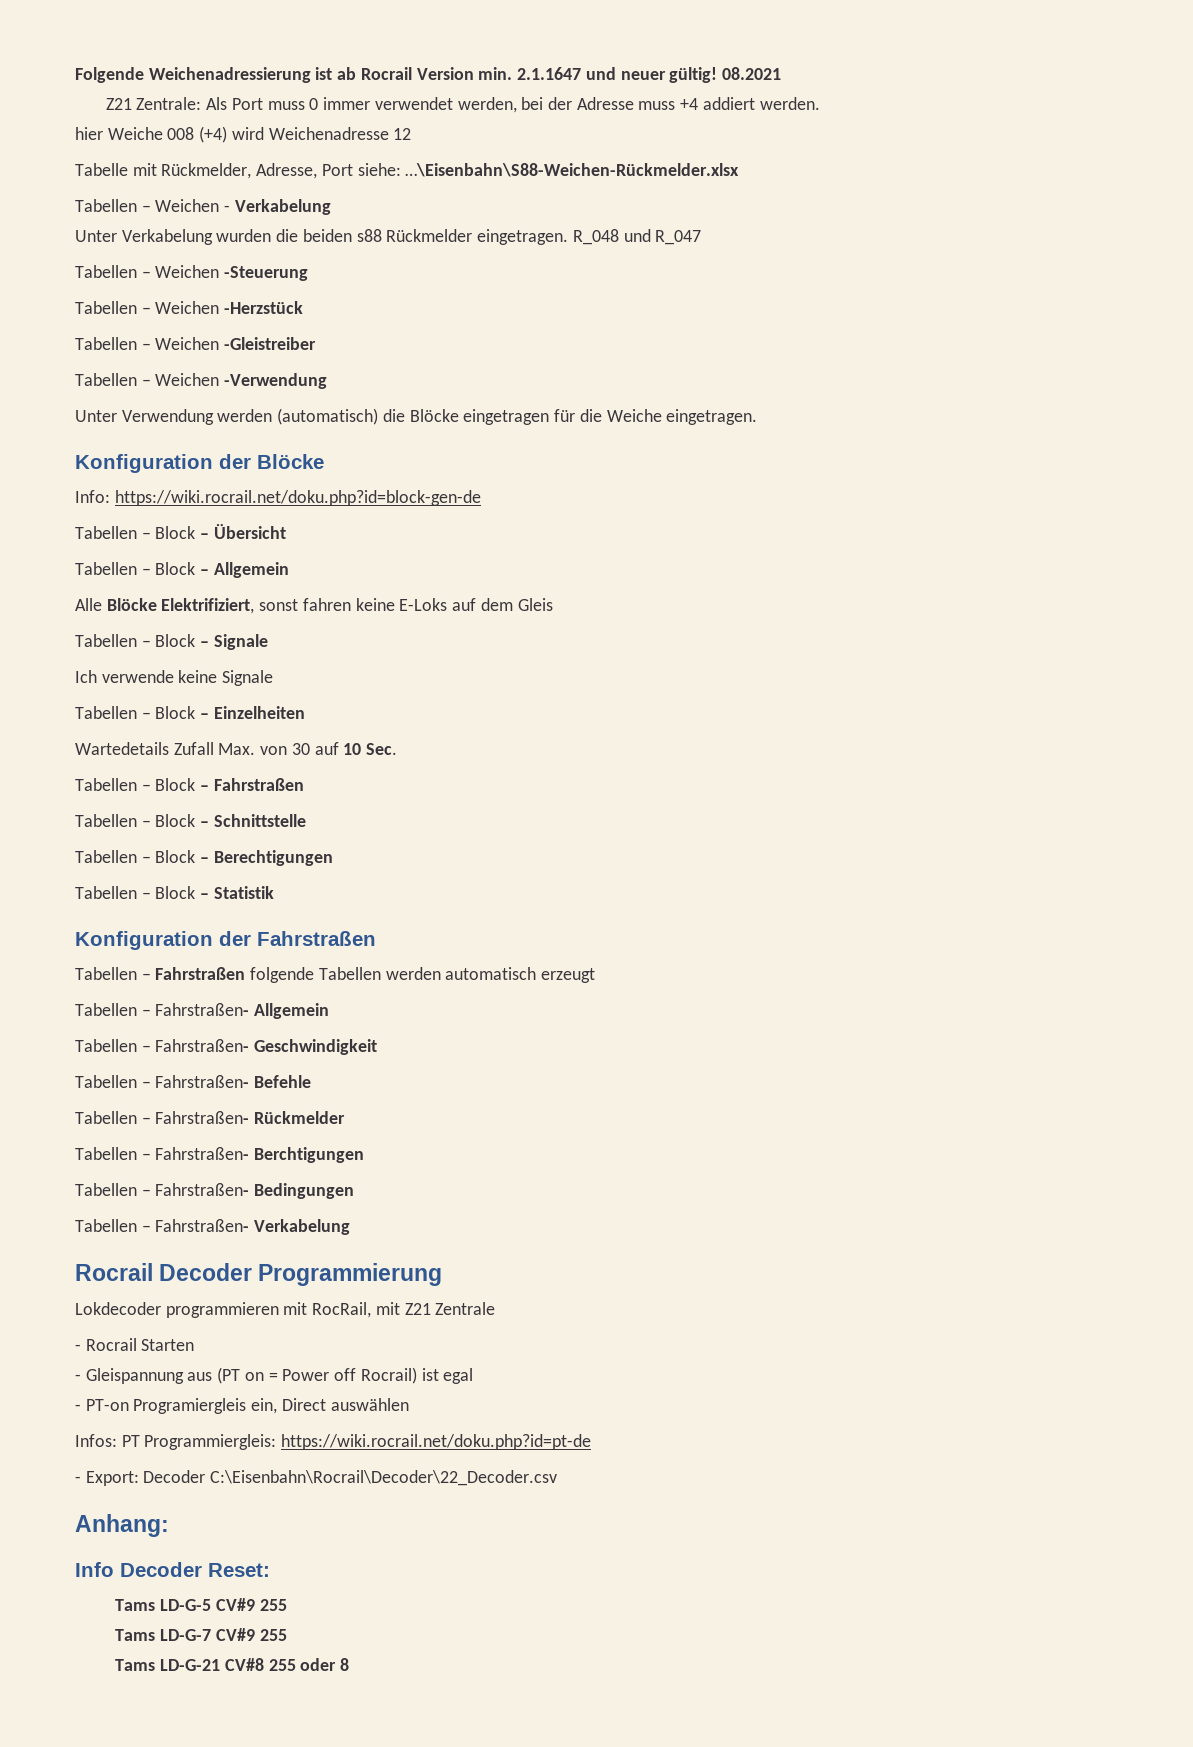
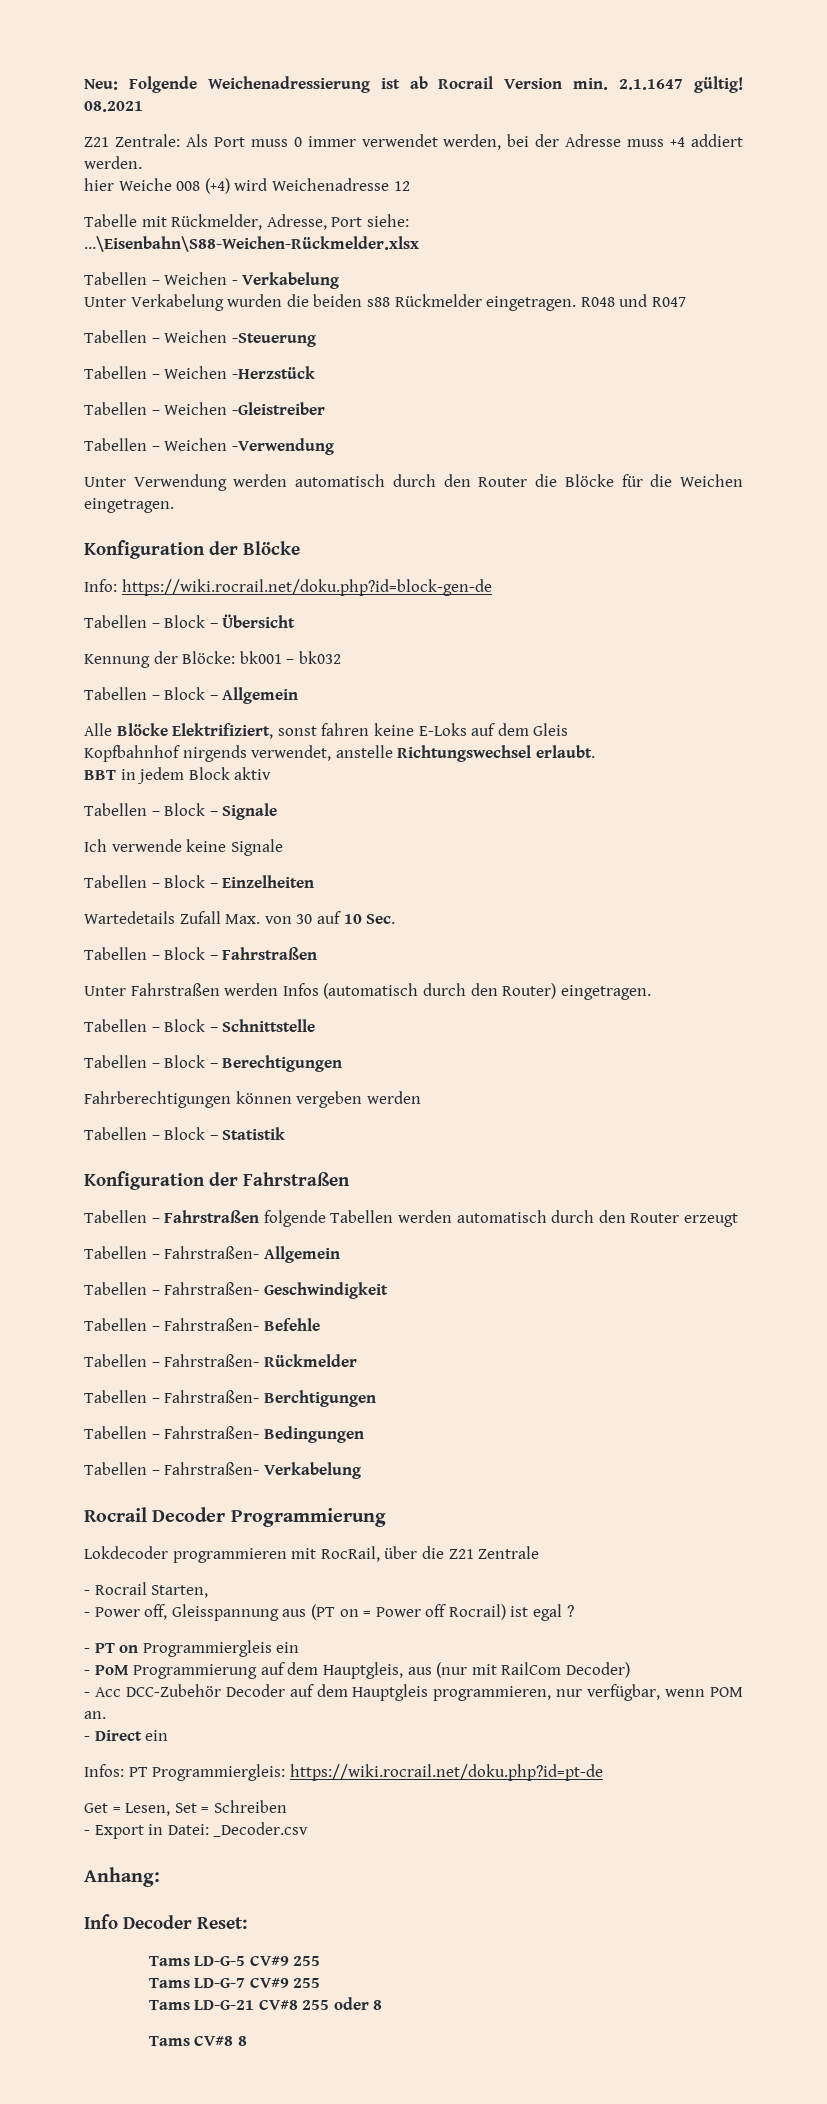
- Folgende Weichenadressierung ist ab Rocrail Version min. 2.1.1647 und neuer gültig!
+ Neu: Folgende Weichenadressierung ist ab Rocrail Version min. 2.1.1647 gültig!
- R_048 und R_047
+ R048 und R047
- Unter Verwendung werden (automatisch) die Blöcke eingetragen für die Weiche eingetragen.
+ Unter Verwendung werden automatisch durch den Router die Blöcke für die Weichen eingetragen.
+ Kennung der Blöcke: bk001 – bk032
+ Kopfbahnhof nirgends verwendet, anstelle Richtungswechsel erlaubt.
+ BBT in jedem Block aktiv
+ Unter Fahrstraßen werden Infos (automatisch durch den Router) eingetragen.
+ Fahrberechtigungen können vergeben werden
- Tabellen – Fahrstraßen folgende Tabellen werden automatisch erzeugt
+ Tabellen – Fahrstraßen folgende Tabellen werden automatisch durch den Router erzeugt
- Lokdecoder programmieren mit RocRail, mit Z21 Zentrale
+ Lokdecoder programmieren mit RocRail, über die Z21 Zentrale
- - Rocrail Starten
- - Gleispannung aus (PT on = Power off Rocrail) ist egal
- - PT-on Programiergleis ein, Direct auswählen
+ - Rocrail Starten,
+ - Power off, Gleisspannung aus (PT on = Power off Rocrail) ist egal ?
+ - PT on Programmiergleis ein
+ - PoM Programmierung auf dem Hauptgleis, aus (nur mit RailCom Decoder)
+ - Acc DCC-Zubehör Decoder auf dem Hauptgleis programmieren, nur verfügbar, wenn POM an.
+ - Direct ein
  Infos: PT Programmiergleis: https://wiki.rocrail.net/doku.php?id=pt-de
- - Export: Decoder C:\Eisenbahn\Rocrail\Decoder\22_Decoder.csv
+ Get = Lesen, Set = Schreiben
+ - Export in Datei: _Decoder.csv
+ Tams CV#8 8

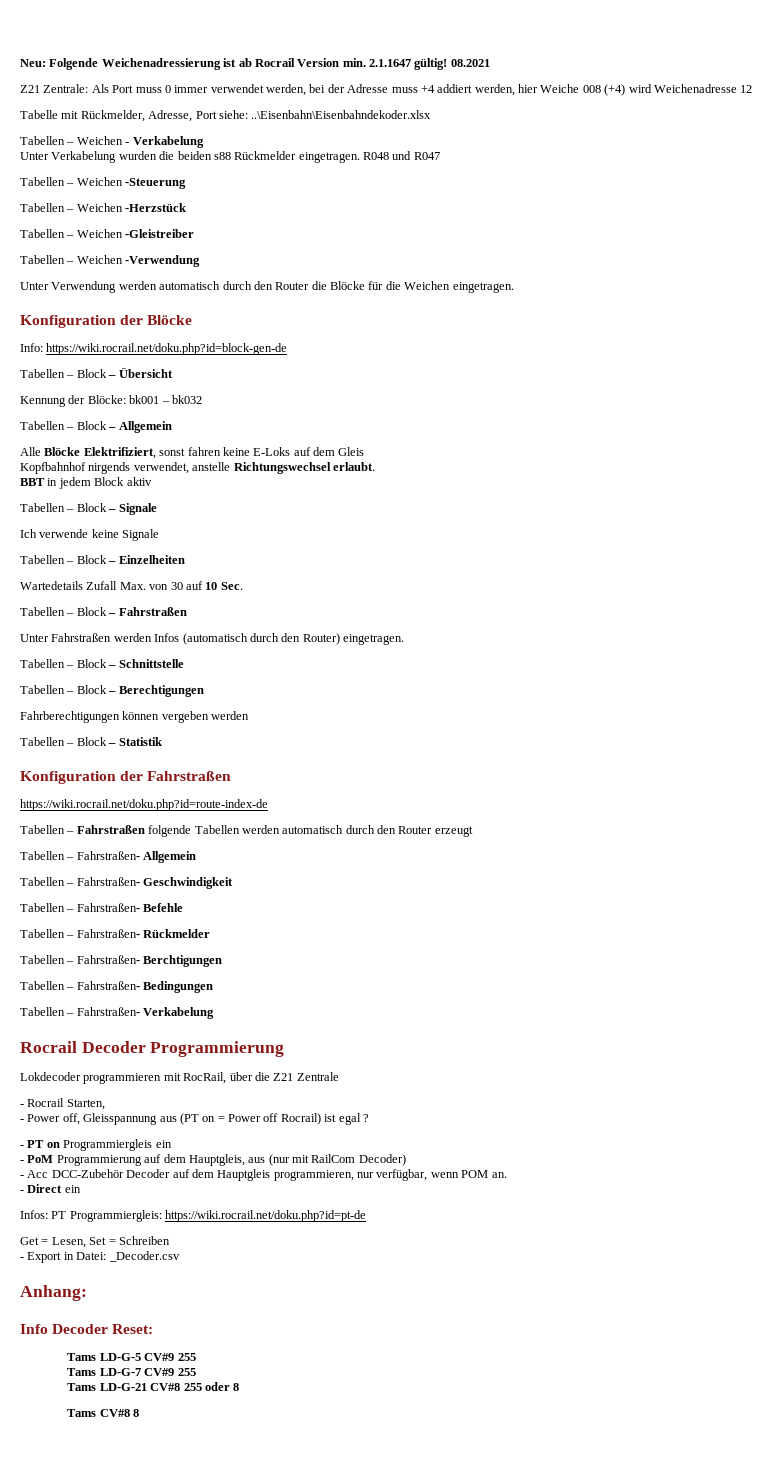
- Z21 Zentrale: Als Port muss 0 immer verwendet werden, bei der Adresse muss +4 addiert werden.
- hier Weiche 008 (+4) wird Weichenadresse 12
+ Z21 Zentrale: Als Port muss 0 immer verwendet werden, bei der Adresse muss +4 addiert werden, hier Weiche 008 (+4) wird Weichenadresse 12
- Tabelle mit Rückmelder, Adresse, Port siehe: …\Eisenbahn\S88-Weichen-Rückmelder.xlsx
+ Tabelle mit Rückmelder, Adresse, Port siehe: ..\Eisenbahn\Eisenbahndekoder.xlsx
+ https://wiki.rocrail.net/doku.php?id=route-index-de

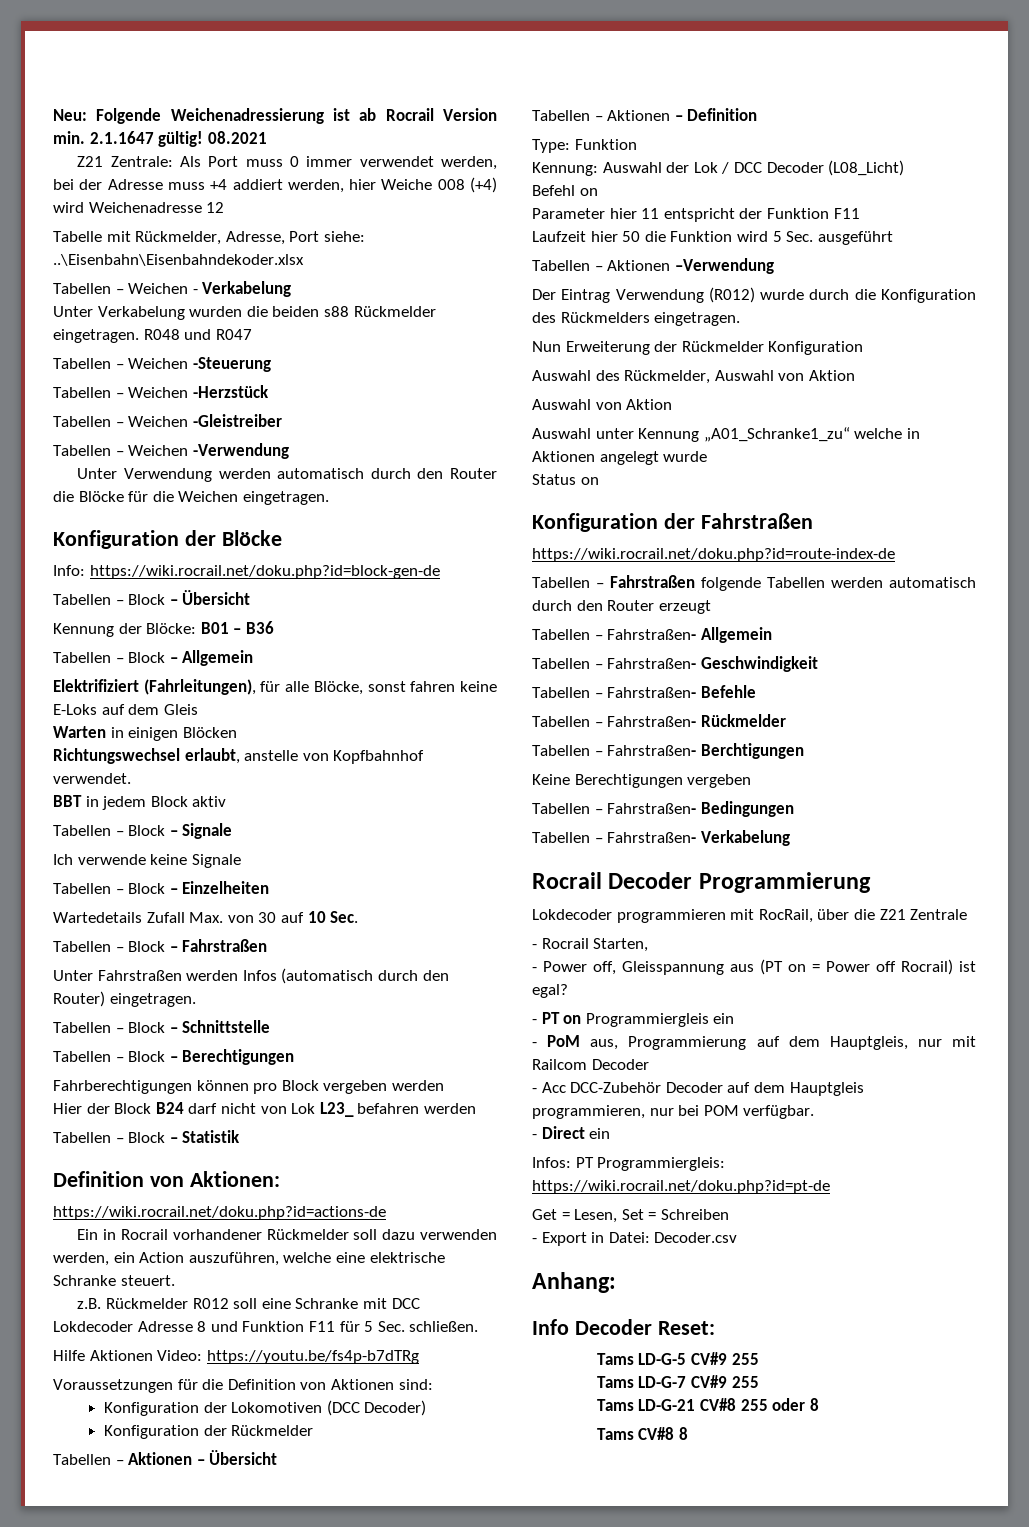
- Kennung der Blöcke: bk001 – bk032
+ Kennung der Blöcke: B01 – B36
- Alle Blöcke Elektrifiziert, sonst fahren keine E-Loks auf dem Gleis
+ Elektrifiziert (Fahrleitungen), für alle Blöcke, sonst fahren keine E-Loks auf dem Gleis
- Kopfbahnhof nirgends verwendet, anstelle Richtungswechsel erlaubt.
+ Warten in einigen Blöcken
+ Richtungswechsel erlaubt, anstelle von Kopfbahnhof verwendet.
- Fahrberechtigungen können vergeben werden
+ Fahrberechtigungen können pro Block vergeben werden
+ Hier der Block B24 darf nicht von Lok L23_ befahren werden
+ Definition von Aktionen:
+ https://wiki.rocrail.net/doku.php?id=actions-de
+ Ein in Rocrail vorhandener Rückmelder soll dazu verwenden werden, ein Action auszuführen, welche eine elektrische Schranke steuert.
+ z.B. Rückmelder R012 soll eine Schranke mit DCC Lokdecoder Adresse 8 und Funktion F11 für 5 Sec. schließen.
+ Hilfe Aktionen Video: https://youtu.be/fs4p-b7dTRg
+ Voraussetzungen für die Definition von Aktionen sind:
+ Konfiguration der Lokomotiven (DCC Decoder)
+ Konfiguration der Rückmelder
+ Tabellen – Aktionen – Übersicht
+ Tabellen – Aktionen – Definition
+ Type: Funktion
+ Kennung: Auswahl der Lok / DCC Decoder (L08_Licht)
+ Befehl on
+ Parameter hier 11 entspricht der Funktion F11
+ Laufzeit hier 50 die Funktion wird 5 Sec. ausgeführt
+ Tabellen – Aktionen –Verwendung
+ Der Eintrag Verwendung (R012) wurde durch die Konfiguration des Rückmelders eingetragen.
+ Nun Erweiterung der Rückmelder Konfiguration
+ Auswahl des Rückmelder, Auswahl von Aktion
+ Auswahl von Aktion
+ Auswahl unter Kennung „A01_Schranke1_zu“ welche in Aktionen angelegt wurde
+ Status on
+ Keine Berechtigungen vergeben
- - Power off, Gleisspannung aus (PT on = Power off Rocrail) ist egal ?
+ - Power off, Gleisspannung aus (PT on = Power off Rocrail) ist egal?
- - PoM Programmierung auf dem Hauptgleis, aus (nur mit RailCom Decoder)
+ - PoM aus, Programmierung auf dem Hauptgleis, nur mit Railcom Decoder
- - Acc DCC-Zubehör Decoder auf dem Hauptgleis programmieren, nur verfügbar, wenn POM an.
+ - Acc DCC-Zubehör Decoder auf dem Hauptgleis programmieren, nur bei POM verfügbar.
- - Export in Datei: _Decoder.csv
+ - Export in Datei: Decoder.csv

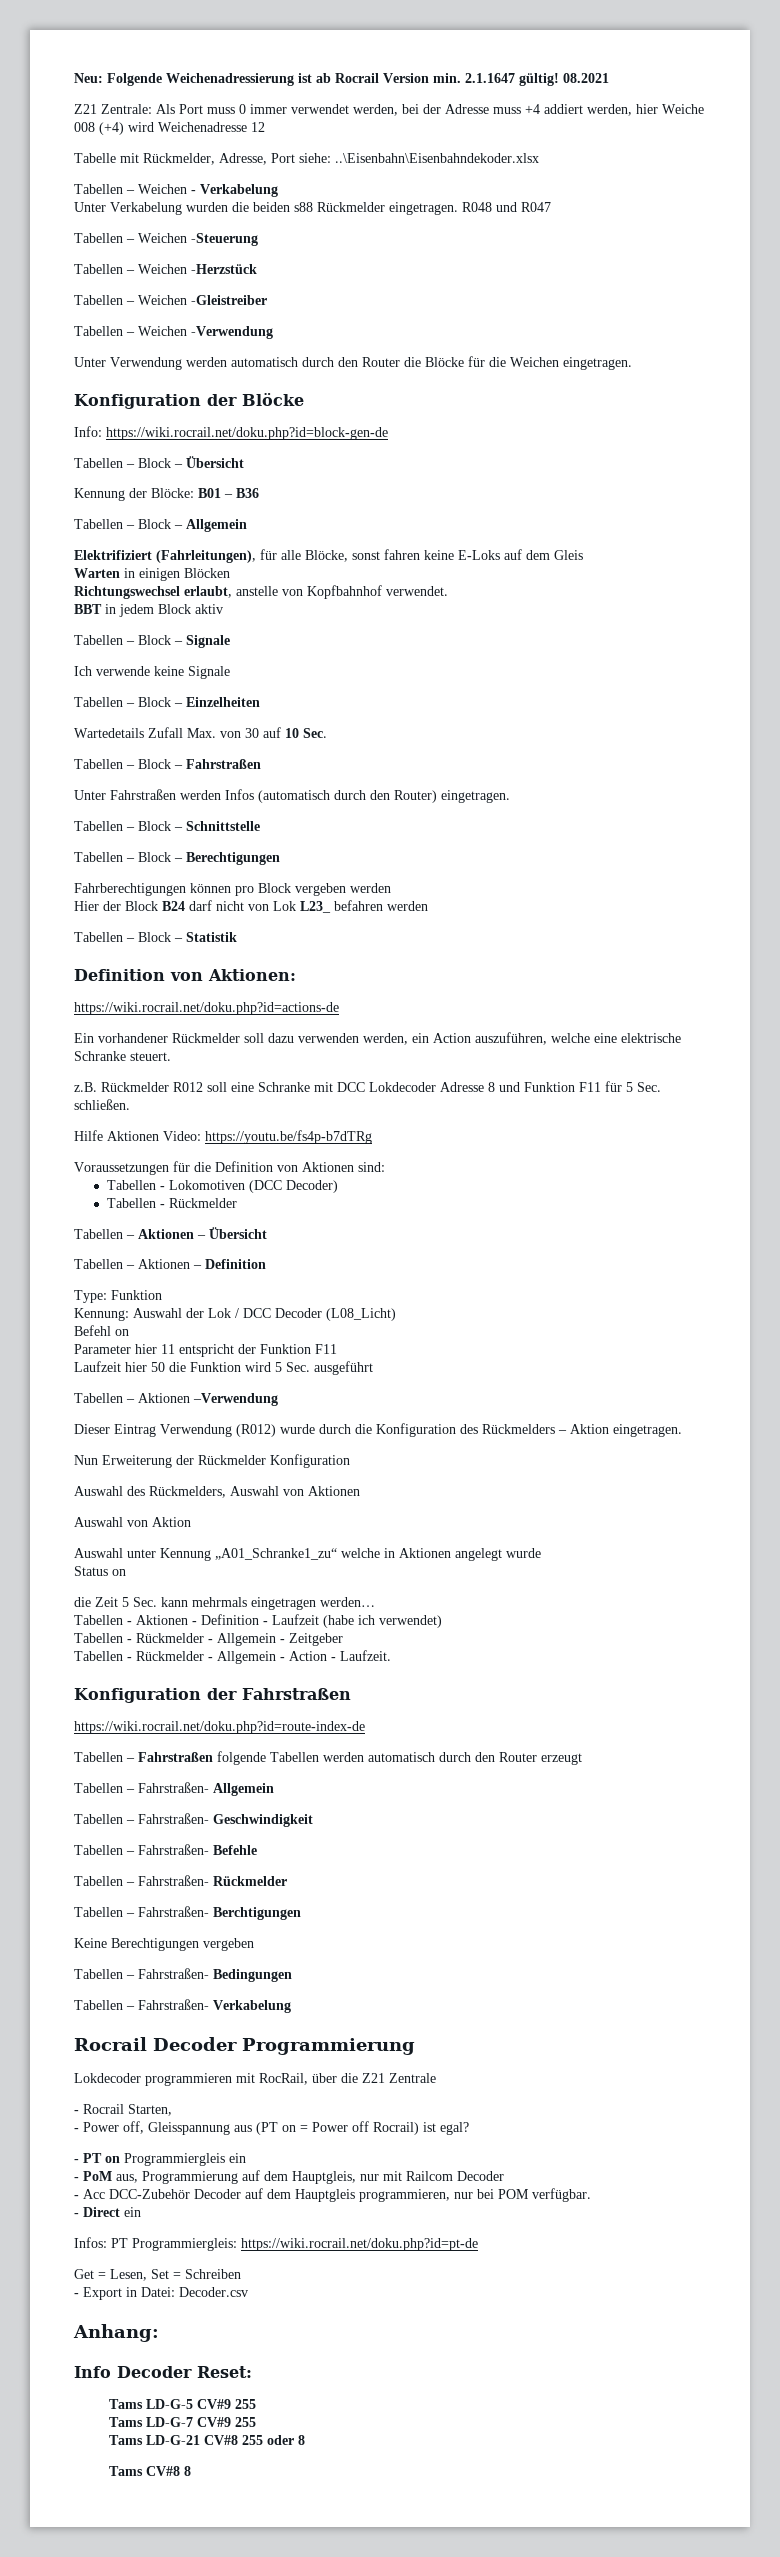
- Ein in Rocrail vorhandener Rückmelder soll dazu verwenden werden, ein Action auszuführen, welche eine elektrische Schranke steuert.
+ Ein vorhandener Rückmelder soll dazu verwenden werden, ein Action auszuführen, welche eine elektrische Schranke steuert.
- Konfiguration der Lokomotiven (DCC Decoder)
- Konfiguration der Rückmelder
+ Tabellen - Lokomotiven (DCC Decoder)
+ Tabellen - Rückmelder
- Der Eintrag Verwendung (R012) wurde durch die Konfiguration des Rückmelders eingetragen.
+ Dieser Eintrag Verwendung (R012) wurde durch die Konfiguration des Rückmelders – Aktion eingetragen.
- Auswahl des Rückmelder, Auswahl von Aktion
+ Auswahl des Rückmelders, Auswahl von Aktionen
+ die Zeit 5 Sec. kann mehrmals eingetragen werden…
+ Tabellen - Aktionen - Definition - Laufzeit (habe ich verwendet)
+ Tabellen - Rückmelder - Allgemein - Zeitgeber
+ Tabellen - Rückmelder - Allgemein - Action - Laufzeit.

